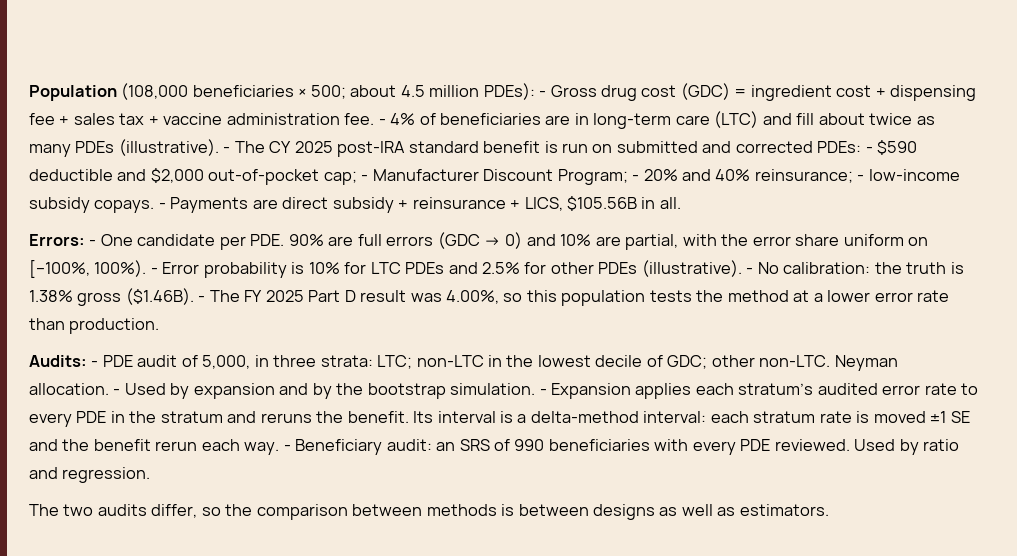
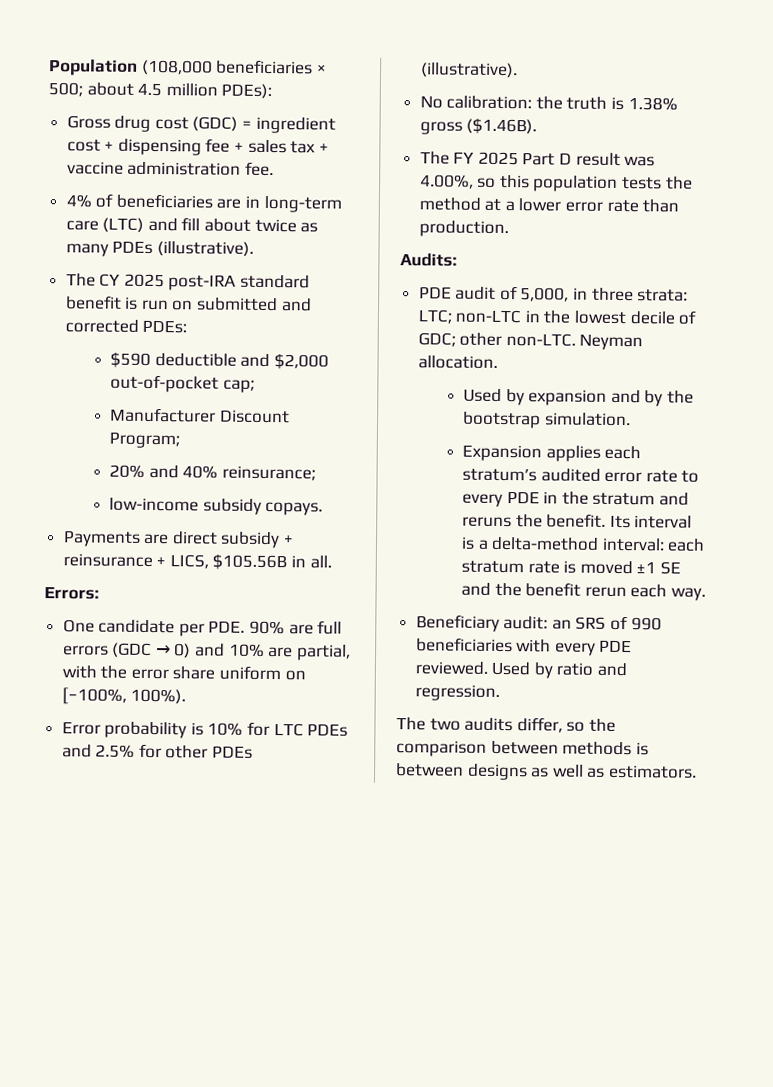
- about 4.5 million PDEs): - Gross drug cost (GDC) = ingredient cost + dispensing fee + sales tax + vaccine administration fee. - 4% of beneficiaries are in long-term care (LTC) and fill about twice as many PDEs (illustrative). - The CY 2025 post-IRA standard benefit is run on submitted and corrected PDEs: - $590 deductible and $2,000 out-of-pocket cap; - Manufacturer Discount Program; - 20% and 40% reinsurance; - low-income subsidy copays. - Payments are direct subsidy + reinsurance + LICS, $105.56B in all.
+ about 4.5 million PDEs):
+ Gross drug cost (GDC) = ingredient cost + dispensing fee + sales tax + vaccine administration fee.
+ 4% of beneficiaries are in long-term care (LTC) and fill about twice as many PDEs (illustrative).
+ The CY 2025 post-IRA standard benefit is run on submitted and corrected PDEs:
+ $590 deductible and $2,000 out-of-pocket cap;
+ Manufacturer Discount Program;
+ 20% and 40% reinsurance;
+ low-income subsidy copays.
+ Payments are direct subsidy + reinsurance + LICS, $105.56B in all.
- Errors: - One candidate per PDE. 90% are full errors (GDC → 0) and 10% are partial, with the error share uniform on [−100%, 100%). - Error probability is 10% for LTC PDEs and 2.5% for other PDEs (illustrative). - No calibration:
+ Errors:
+ One candidate per PDE. 90% are full errors (GDC → 0) and 10% are partial, with the error share uniform on [−100%, 100%).
+ Error probability is 10% for LTC PDEs and 2.5% for other PDEs (illustrative).
+ No calibration:
- the truth is 1.38% gross ($1.46B). - The FY 2025 Part D result was 4.00%, so this population tests the method at a lower error rate than production.
+ the truth is 1.38% gross ($1.46B).
+ The FY 2025 Part D result was 4.00%, so this population tests the method at a lower error rate than production.
- Audits: - PDE audit of 5,000, in three strata: LTC; non-LTC in the lowest decile of GDC; other non-LTC.
+ Audits:
+ PDE audit of 5,000, in three strata: LTC; non-LTC in the lowest decile of GDC; other non-LTC.
- Neyman allocation. - Used by expansion and by the bootstrap simulation. - Expansion applies each stratum’s audited error rate to every PDE in the stratum and reruns the benefit.
+ Neyman allocation.
+ Used by expansion and by the bootstrap simulation.
+ Expansion applies each stratum’s audited error rate to every PDE in the stratum and reruns the benefit.
- Its interval is a delta-method interval: each stratum rate is moved ±1 SE and the benefit rerun each way. - Beneficiary audit: an SRS of 990 beneficiaries with every PDE reviewed.
+ Its interval is a delta-method interval: each stratum rate is moved ±1 SE and the benefit rerun each way.
+ Beneficiary audit: an SRS of 990 beneficiaries with every PDE reviewed.

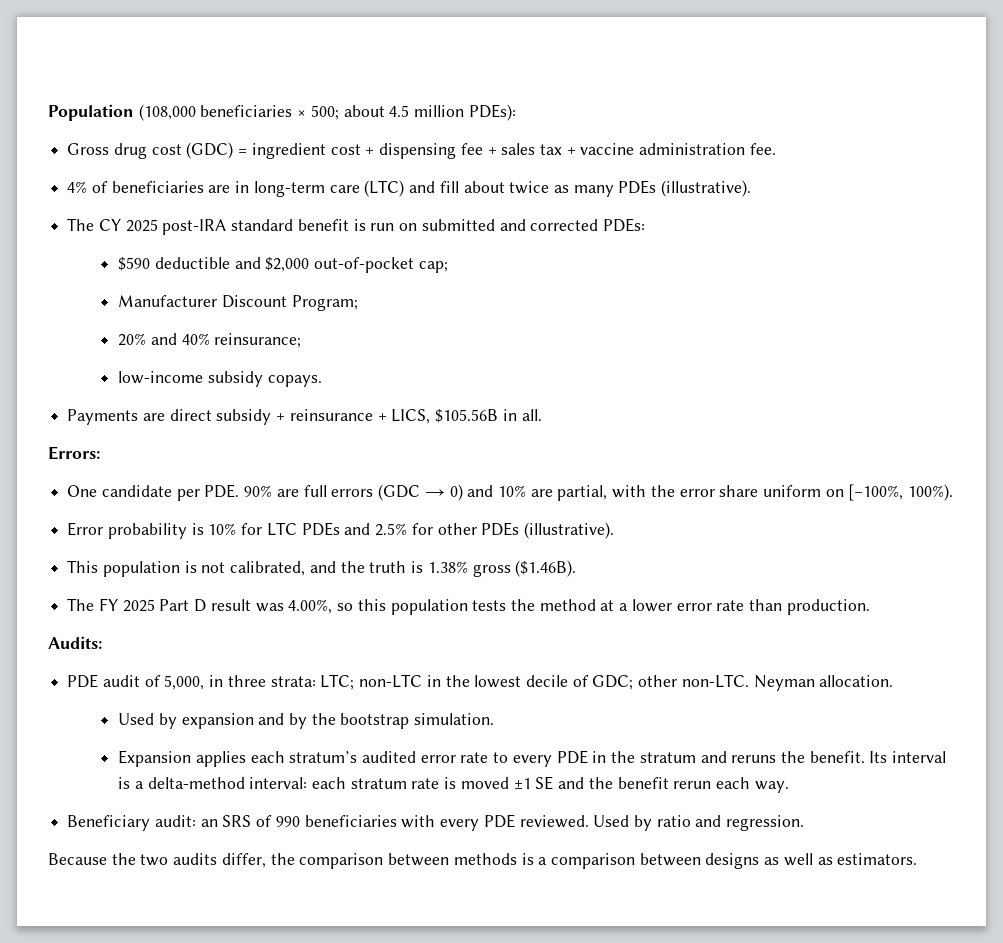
- No calibration: the truth is 1.38% gross ($1.46B).
+ This population is not calibrated, and the truth is 1.38% gross ($1.46B).
- The two audits differ, so the comparison between methods is between designs as well as estimators.
+ Because the two audits differ, the comparison between methods is a comparison between designs as well as estimators.

